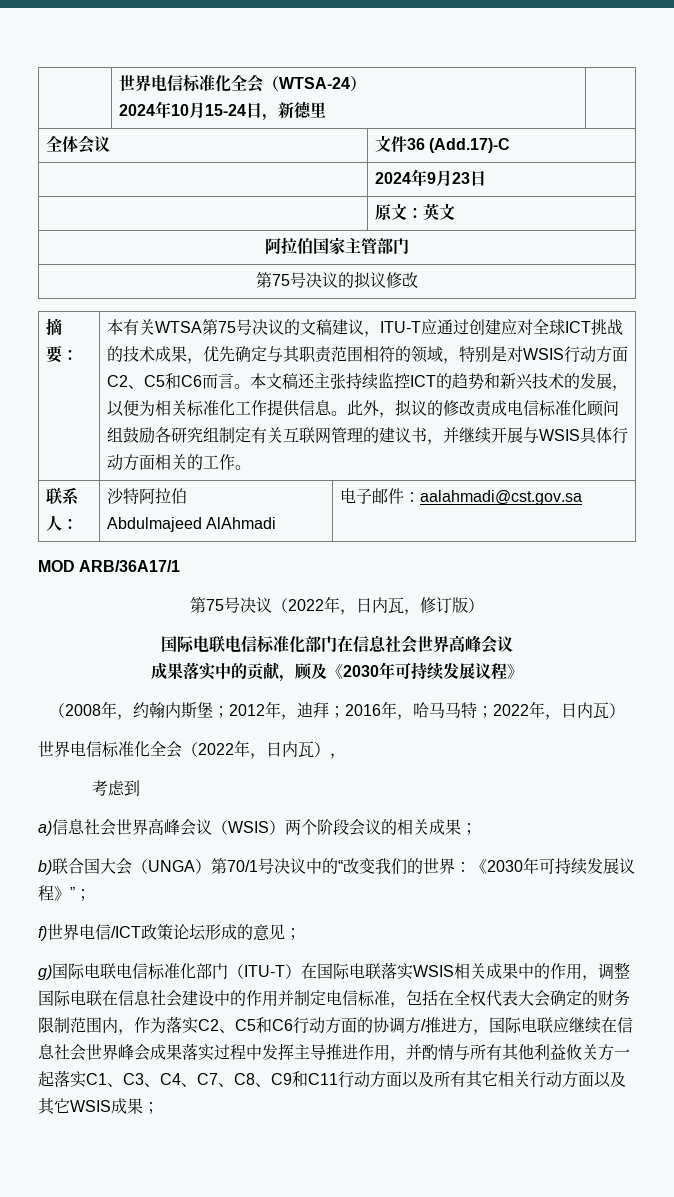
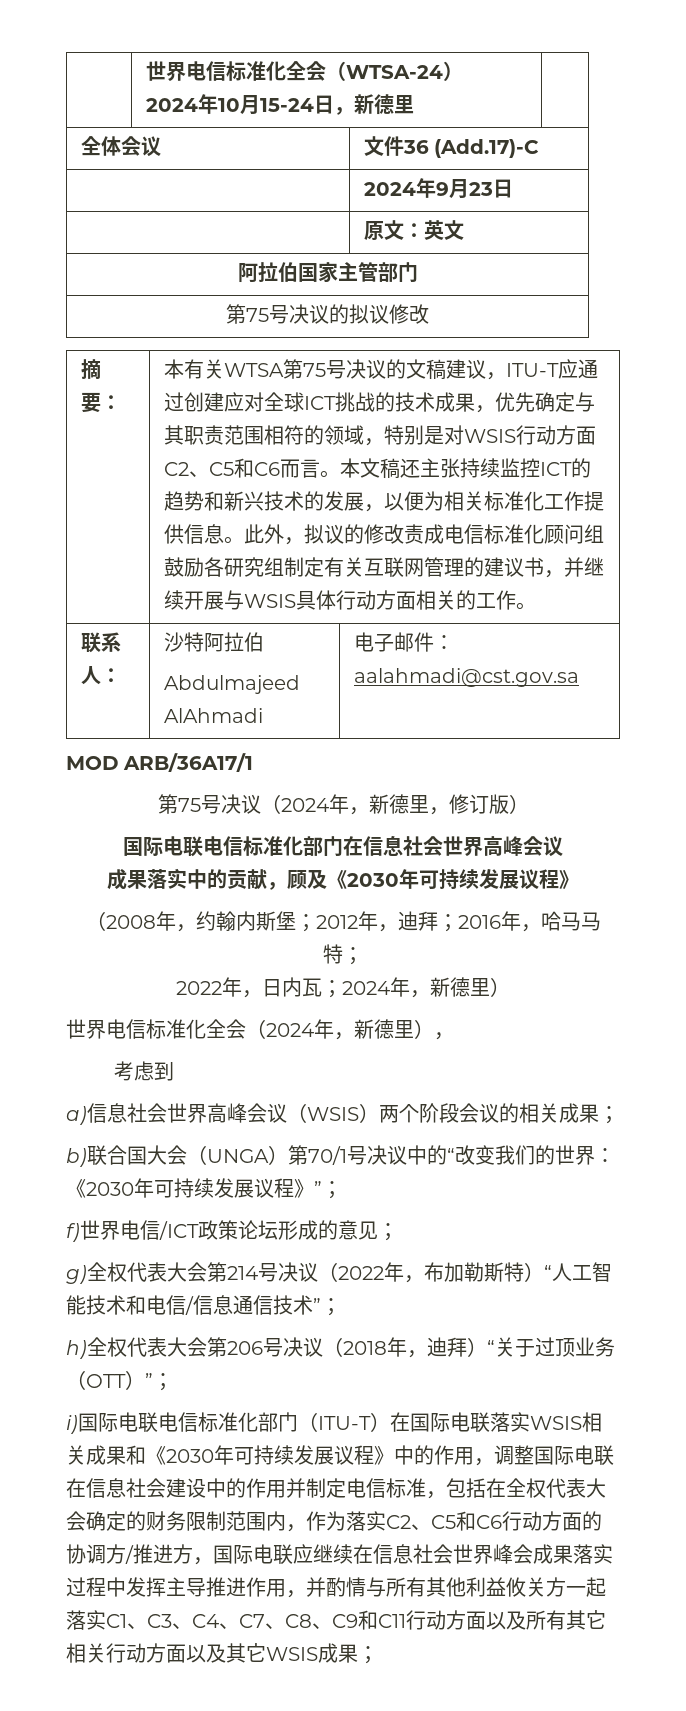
- 第75号决议（2022年，日内瓦，修订版）
+ 第75号决议（2024年，新德里，修订版）
- （2008年，约翰内斯堡；2012年，迪拜；2016年，哈马马特；2022年，日内瓦）
+ （2008年，约翰内斯堡；2012年，迪拜；2016年，哈马马特；
+ 2022年，日内瓦；2024年，新德里）
- 世界电信标准化全会（2022年，日内瓦），
+ 世界电信标准化全会（2024年，新德里），
- g)国际电联电信标准化部门（ITU-T）在国际电联落实WSIS相关成果中的作用，调整国际电联在信息社会建设中的作用并制定电信标准，包括在全权代表大会确定的财务限制范围内，作为落实C2、C5和C6行动方面的协调方/推进方，国际电联应继续在信息社会世界峰会成果落实过程中发挥主导推进作用，并酌情与所有其他利益攸关方一起落实C1、C3、C4、C7、C8、C9和C11行动方面以及所有其它相关行动方面以及其它WSIS成果；
+ g)全权代表大会第214号决议（2022年，布加勒斯特）“人工智能技术和电信/信息通信技术”；
+ h)全权代表大会第206号决议（2018年，迪拜）“关于过顶业务（OTT）”；
+ i)国际电联电信标准化部门（ITU-T）在国际电联落实WSIS相关成果和《2030年可持续发展议程》中的作用，调整国际电联在信息社会建设中的作用并制定电信标准，包括在全权代表大会确定的财务限制范围内，作为落实C2、C5和C6行动方面的协调方/推进方，国际电联应继续在信息社会世界峰会成果落实过程中发挥主导推进作用，并酌情与所有其他利益攸关方一起落实C1、C3、C4、C7、C8、C9和C11行动方面以及所有其它相关行动方面以及其它WSIS成果；

